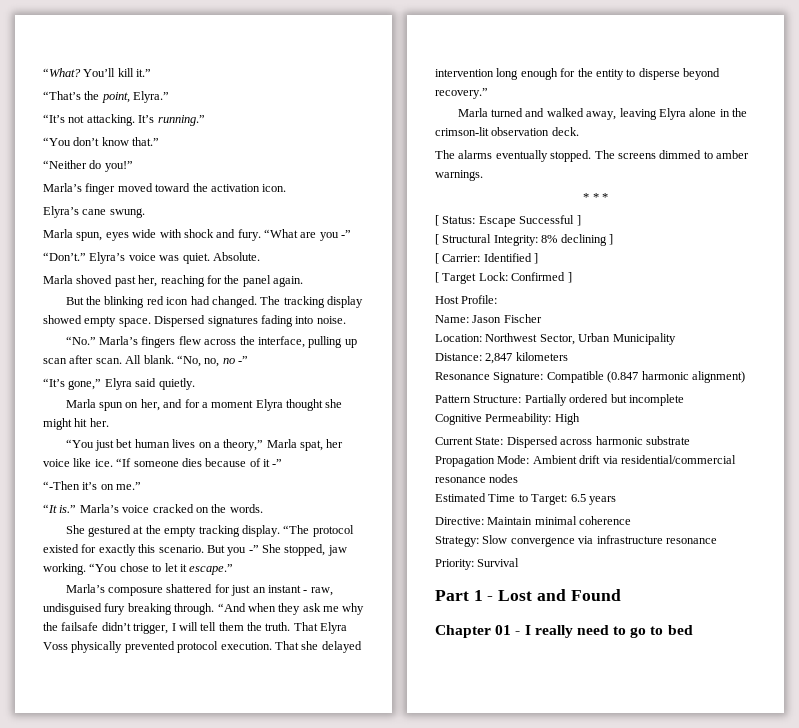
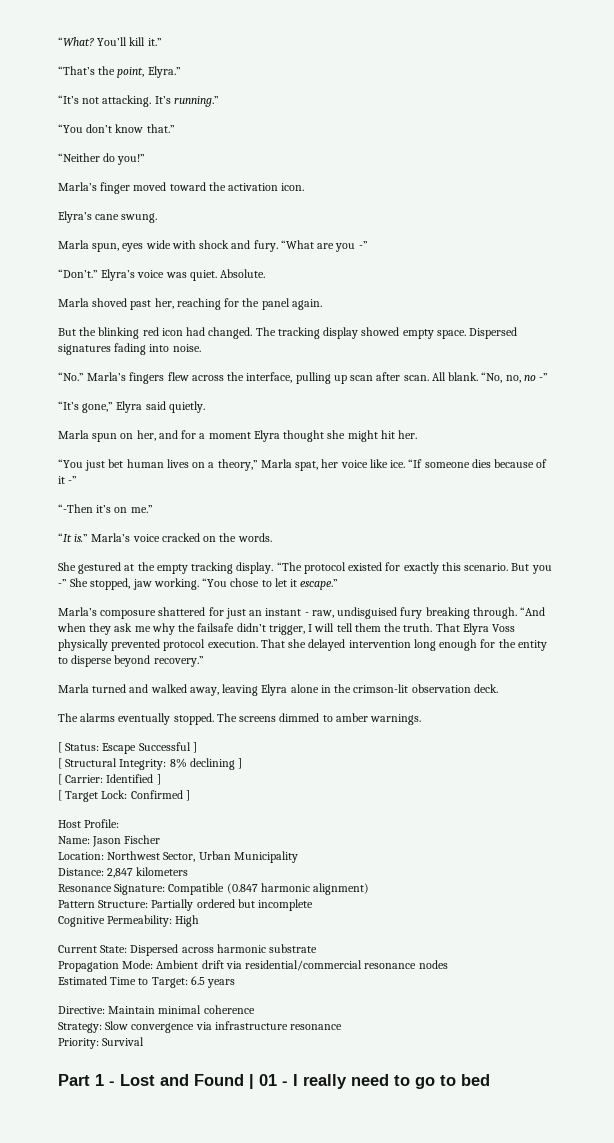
- * * *
- Part 1 - Lost and Found
- Chapter 01 - I really need to go to bed
+ Part 1 - Lost and Found | 01 - I really need to go to bed

